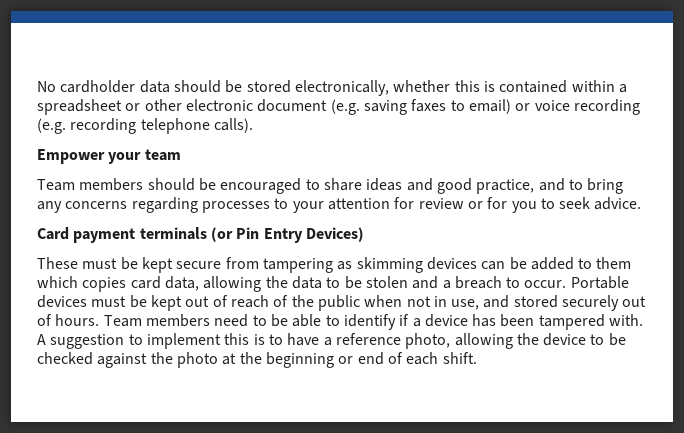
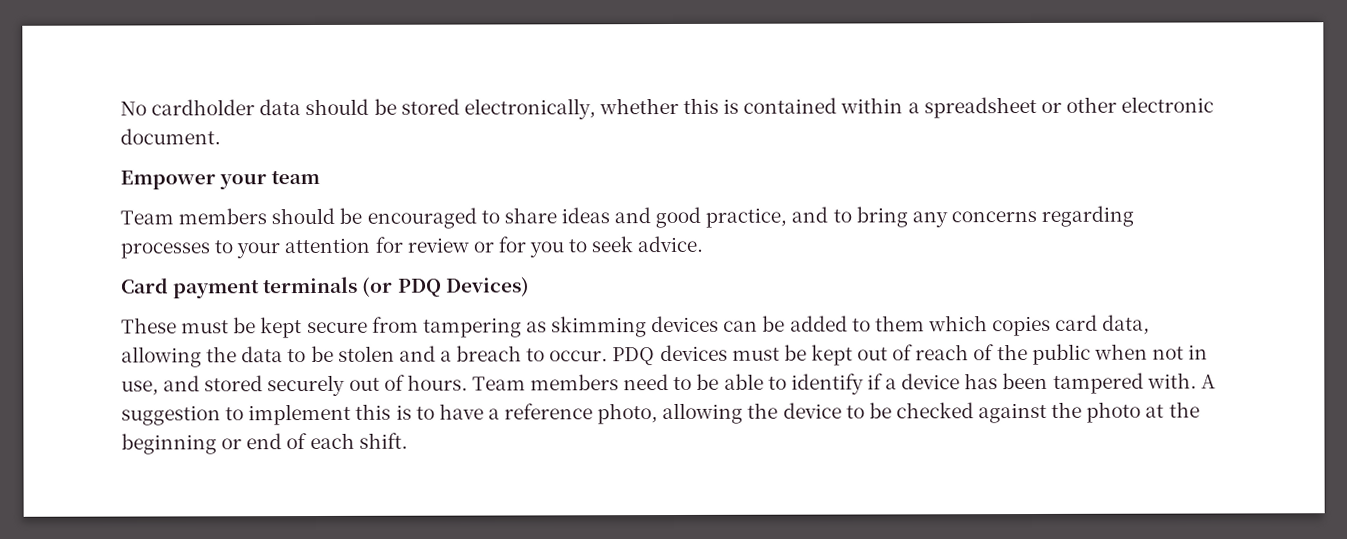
- No cardholder data should be stored electronically, whether this is contained within a spreadsheet or other electronic document (e.g. saving faxes to email) or voice recording (e.g. recording telephone calls).
+ No cardholder data should be stored electronically, whether this is contained within a spreadsheet or other electronic document.
- Card payment terminals (or Pin Entry Devices)
+ Card payment terminals (or PDQ Devices)
- Portable devices must be kept out of reach of the public when not in use, and stored securely out of hours.
+ PDQ devices must be kept out of reach of the public when not in use, and stored securely out of hours.

